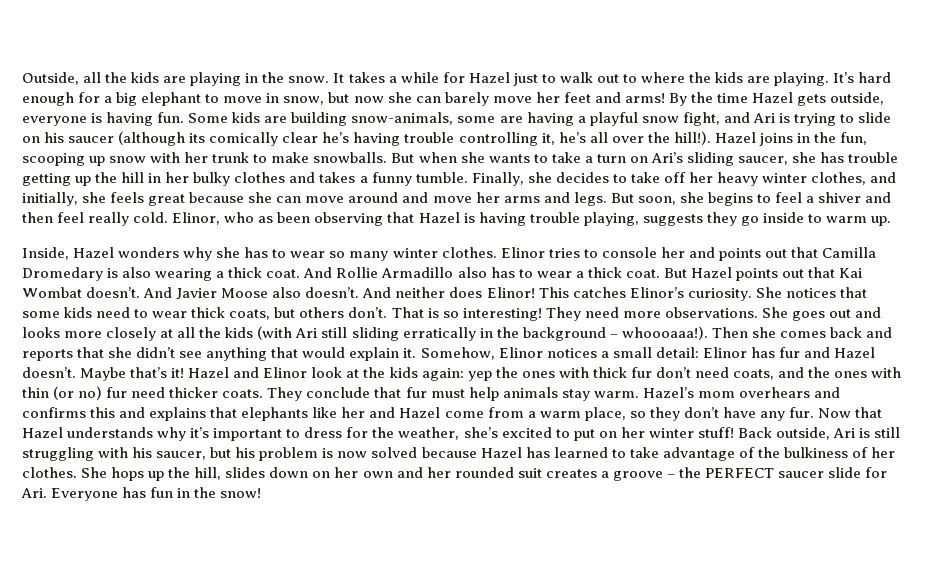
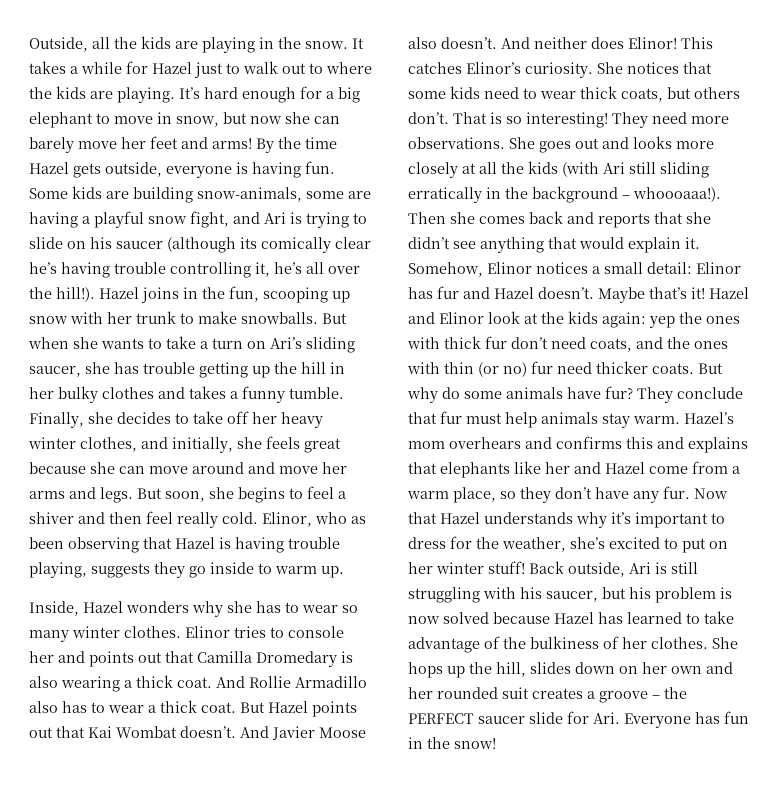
+ But why do some animals have fur?

